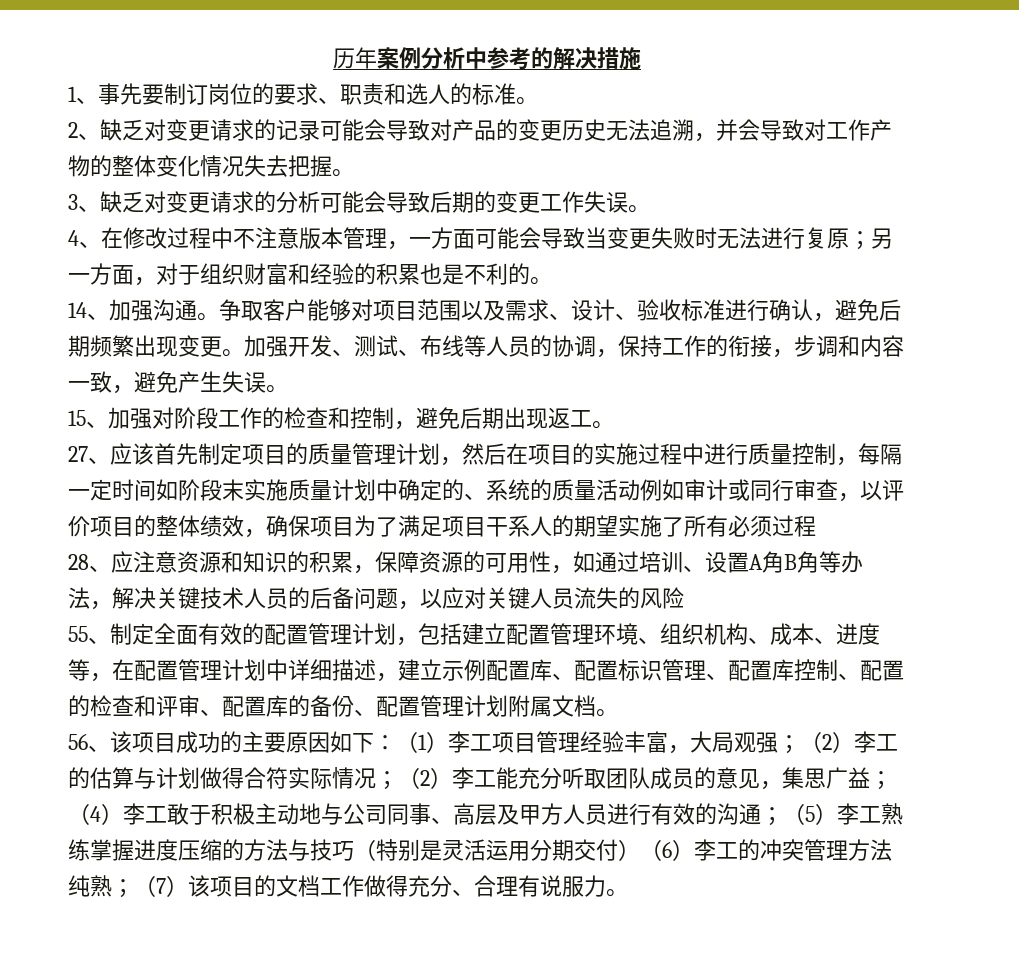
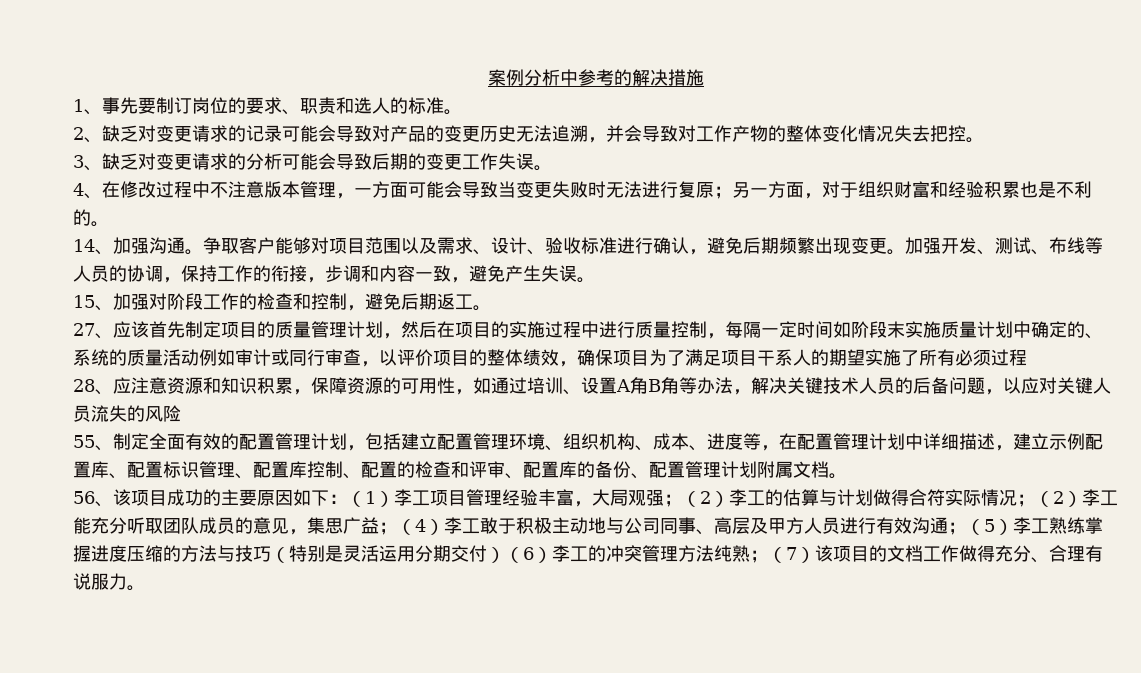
- 历年案例分析中参考的解决措施
+ 案例分析中参考的解决措施
- 2、缺乏对变更请求的记录可能会导致对产品的变更历史无法追溯，并会导致对工作产物的整体变化情况失去把握。
+ 2、缺乏对变更请求的记录可能会导致对产品的变更历史无法追溯，并会导致对工作产物的整体变化情况失去把控。
- 4、在修改过程中不注意版本管理，一方面可能会导致当变更失败时无法进行复原；另一方面，对于组织财富和经验的积累也是不利的。
+ 4、在修改过程中不注意版本管理，一方面可能会导致当变更失败时无法进行复原；另一方面，对于组织财富和经验积累也是不利的。
- 15、加强对阶段工作的检查和控制，避免后期出现返工。
+ 15、加强对阶段工作的检查和控制，避免后期返工。
- 28、应注意资源和知识的积累，保障资源的可用性，如通过培训、设置A角B角等办法，解决关键技术人员的后备问题，以应对关键人员流失的风险
+ 28、应注意资源和知识积累，保障资源的可用性，如通过培训、设置A角B角等办法，解决关键技术人员的后备问题，以应对关键人员流失的风险
- （4）李工敢于积极主动地与公司同事、高层及甲方人员进行有效的沟通；
+ （4）李工敢于积极主动地与公司同事、高层及甲方人员进行有效沟通；

